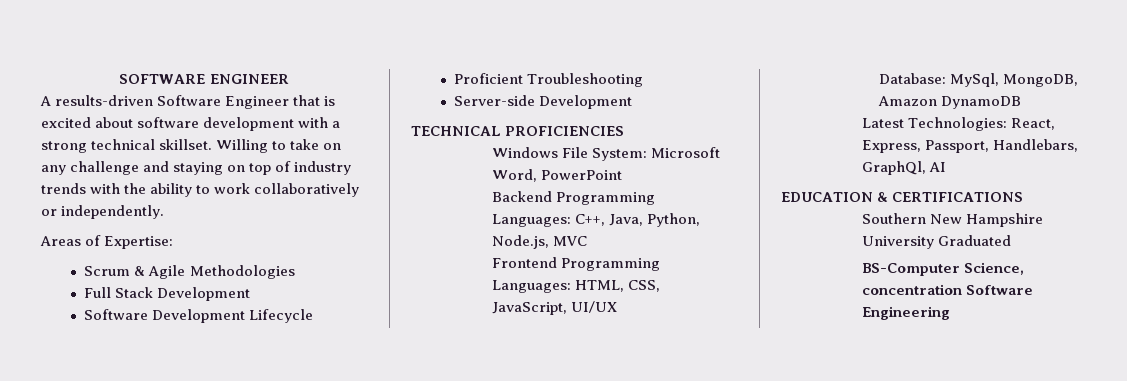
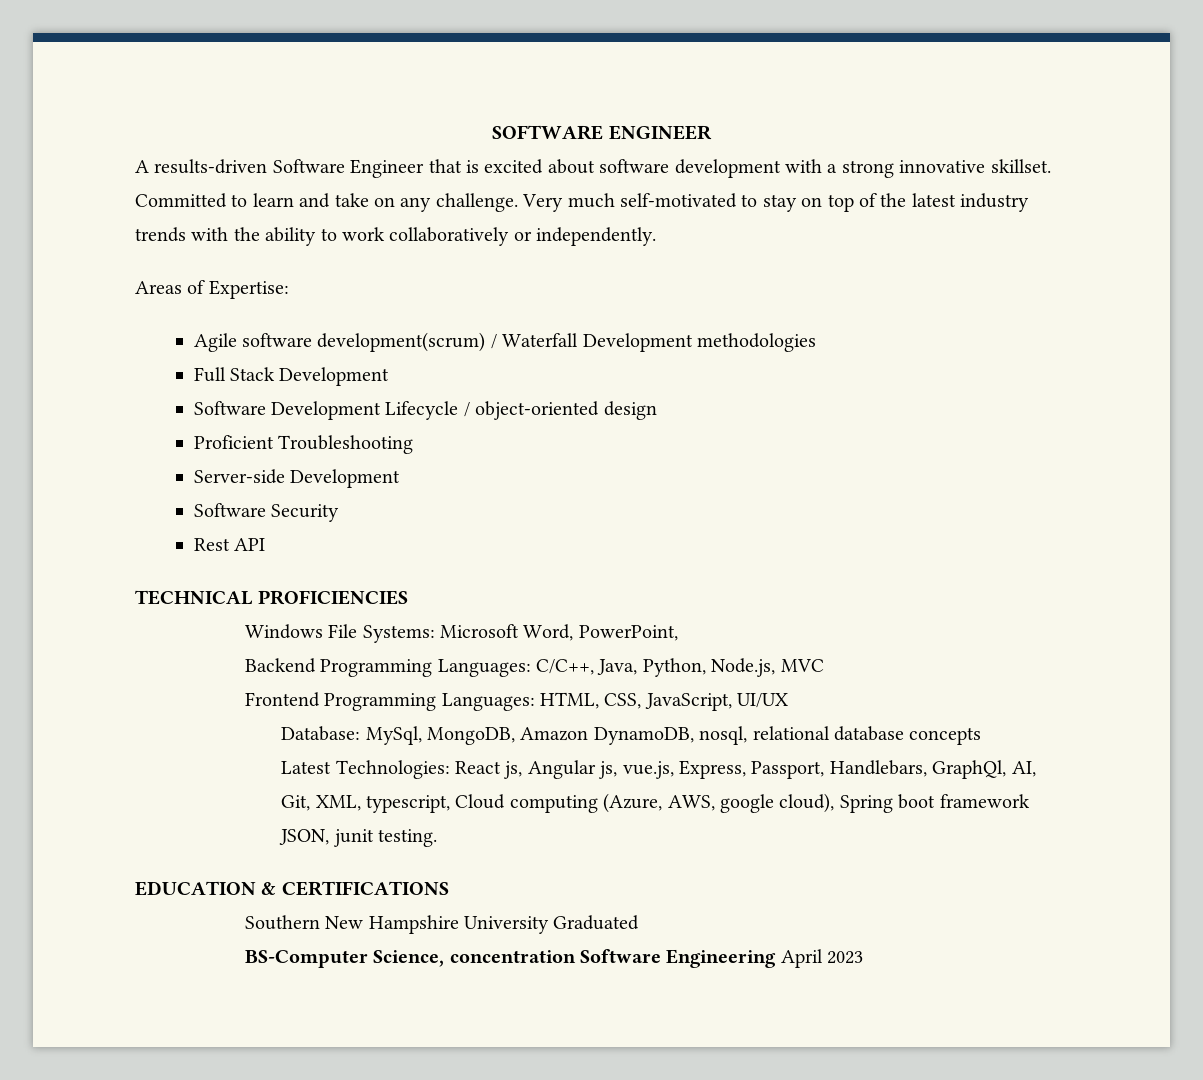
- A results-driven Software Engineer that is excited about software development with a strong technical skillset. Willing to take on any challenge and staying on top of industry trends with the ability to work collaboratively or independently.
+ A results-driven Software Engineer that is excited about software development with a strong innovative skillset. Committed to learn and take on any challenge. Very much self-motivated to stay on top of the latest industry trends with the ability to work collaboratively or independently.
- Scrum & Agile Methodologies
+ Agile software development(scrum) / Waterfall Development methodologies
- Software Development Lifecycle
+ Software Development Lifecycle / object-oriented design
+ Software Security
+ Rest API
- Windows File System: Microsoft Word, PowerPoint
+ Windows File Systems: Microsoft Word, PowerPoint,
- Backend Programming Languages: C++, Java, Python, Node.js, MVC
+ Backend Programming Languages: C/C++, Java, Python, Node.js, MVC
- Database: MySql, MongoDB, Amazon DynamoDB
- Latest Technologies: React, Express, Passport, Handlebars, GraphQl, AI
+ Database: MySql, MongoDB, Amazon DynamoDB, nosql, relational database concepts
+ Latest Technologies: React js, Angular js, vue.js, Express, Passport, Handlebars, GraphQl, AI, Git, XML, typescript, Cloud computing (Azure, AWS, google cloud), Spring boot framework JSON, junit testing.
- BS-Computer Science, concentration Software Engineering
+ BS-Computer Science, concentration Software Engineering April 2023

